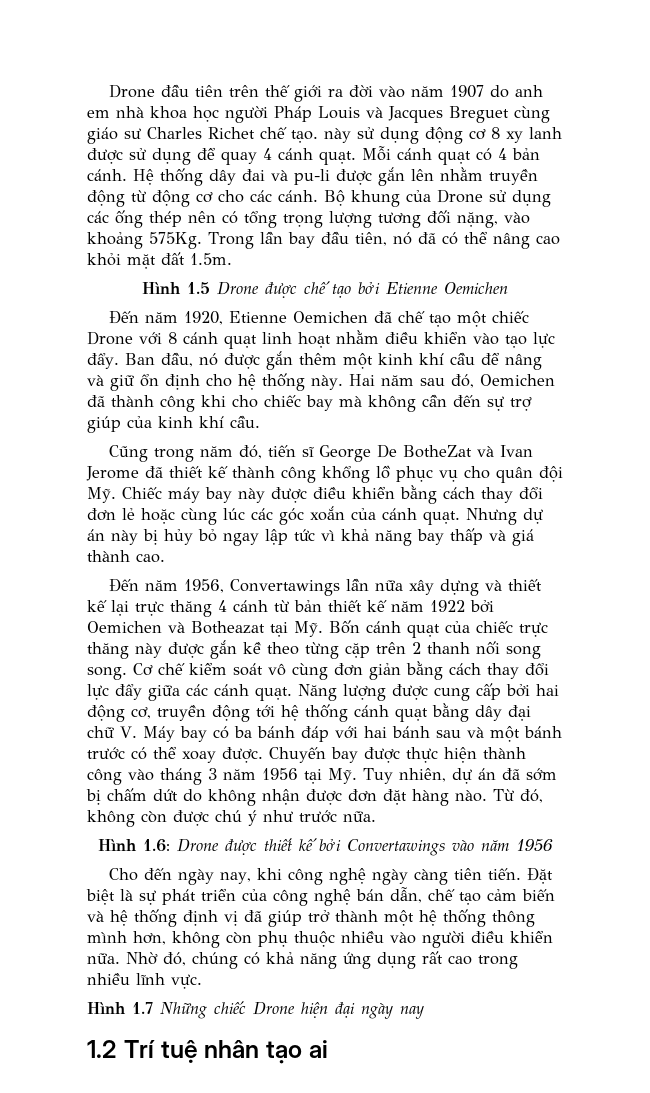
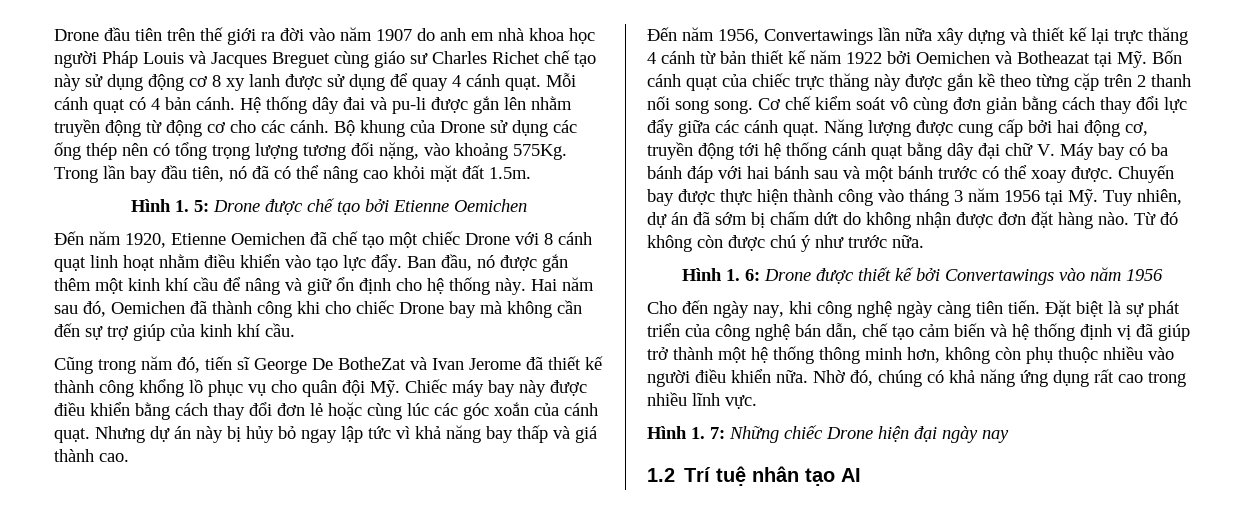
- Drone đầu tiên trên thế giới ra đời vào năm 1907 do anh em nhà khoa học người Pháp Louis và Jacques Breguet cùng giáo sư Charles Richet chế tạo. này sử dụng động cơ 8 xy lanh được sử dụng để quay 4 cánh quạt.
+ Drone đầu tiên trên thế giới ra đời vào năm 1907 do anh em nhà khoa học người Pháp Louis và Jacques Breguet cùng giáo sư Charles Richet chế tạo này sử dụng động cơ 8 xy lanh được sử dụng để quay 4 cánh quạt.
- Hình 1.5 Drone được chế tạo bởi Etienne Oemichen
+ Hình 1. 5: Drone được chế tạo bởi Etienne Oemichen
- Hai năm sau đó, Oemichen đã thành công khi cho chiếc bay mà không cần đến sự trợ giúp của kinh khí cầu.
+ Hai năm sau đó, Oemichen đã thành công khi cho chiếc Drone bay mà không cần đến sự trợ giúp của kinh khí cầu.
- Từ đó, không còn được chú ý như trước nữa.
+ Từ đó không còn được chú ý như trước nữa.
- Hình 1.6: Drone được thiết kế bởi Convertawings vào năm 1956
+ Hình 1. 6: Drone được thiết kế bởi Convertawings vào năm 1956
- Đặt biệt là sự phát triển của công nghệ bán dẫn, chế tạo cảm biến và hệ thống định vị đã giúp trở thành một hệ thống thông mình hơn, không còn phụ thuộc nhiều vào người điều khiển nữa.
+ Đặt biệt là sự phát triển của công nghệ bán dẫn, chế tạo cảm biến và hệ thống định vị đã giúp trở thành một hệ thống thông minh hơn, không còn phụ thuộc nhiều vào người điều khiển nữa.
- Hình 1.7 Những chiếc Drone hiện đại ngày nay
+ Hình 1. 7: Những chiếc Drone hiện đại ngày nay
- 1.2 Trí tuệ nhân tạo ai
+ 1.2 Trí tuệ nhân tạo AI

